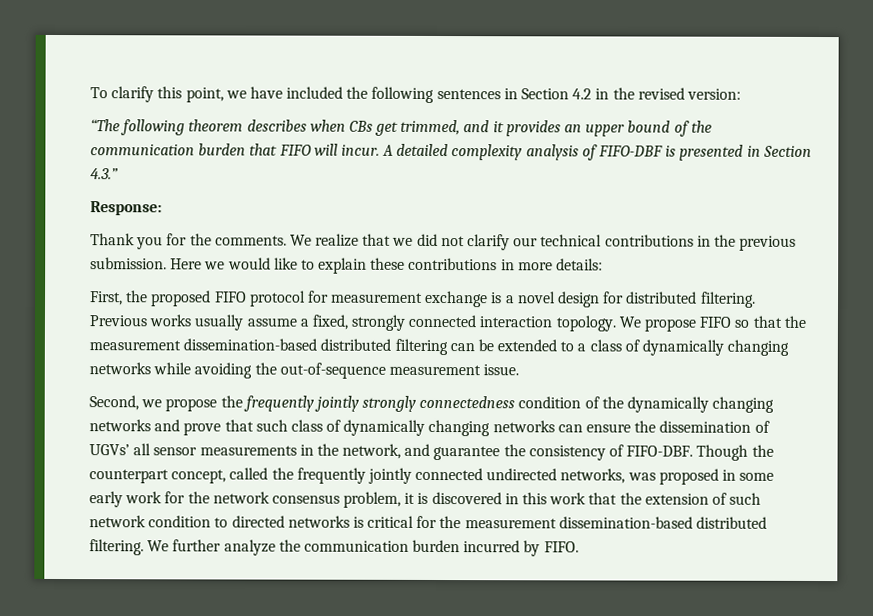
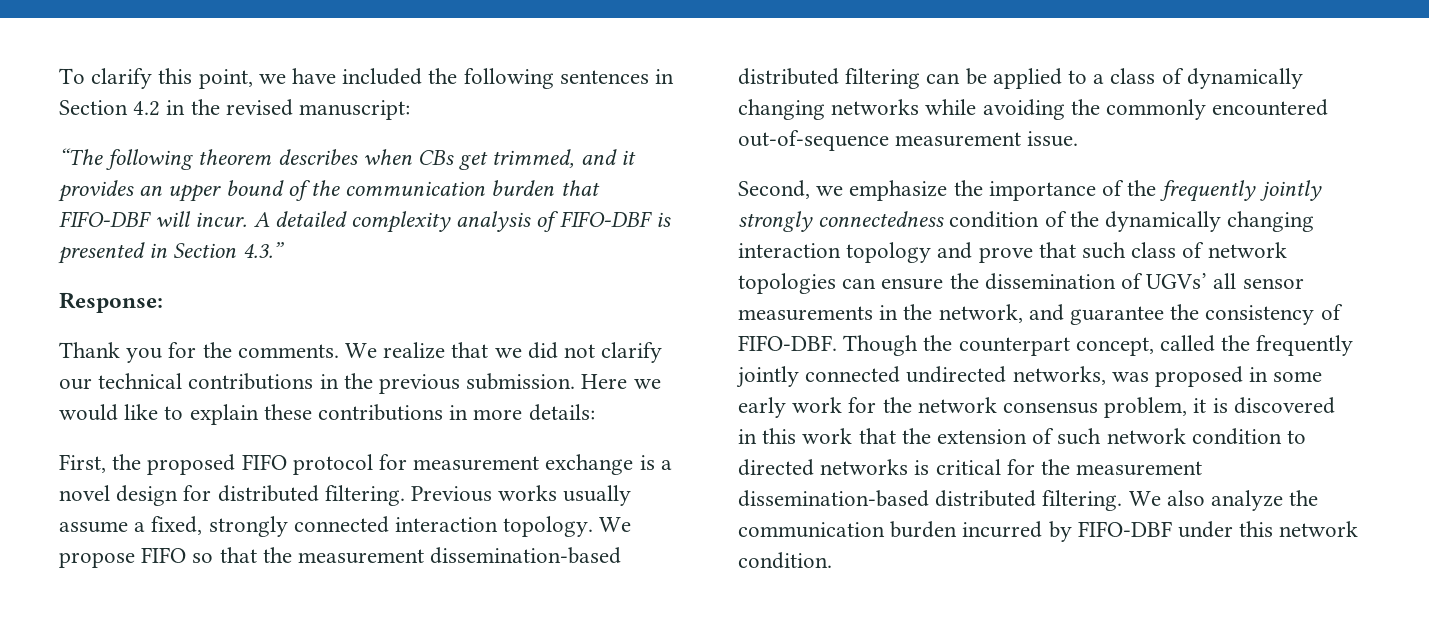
- To clarify this point, we have included the following sentences in Section 4.2 in the revised version:
+ To clarify this point, we have included the following sentences in Section 4.2 in the revised manuscript:
- “The following theorem describes when CBs get trimmed, and it provides an upper bound of the communication burden that FIFO will incur.
+ “The following theorem describes when CBs get trimmed, and it provides an upper bound of the communication burden that FIFO-DBF will incur.
- We propose FIFO so that the measurement dissemination-based distributed filtering can be extended to a class of dynamically changing networks while avoiding the out-of-sequence measurement issue.
+ We propose FIFO so that the measurement dissemination-based distributed filtering can be applied to a class of dynamically changing networks while avoiding the commonly encountered out-of-sequence measurement issue.
- Second, we propose the frequently jointly strongly connectedness condition of the dynamically changing networks and prove that such class of dynamically changing networks can ensure the dissemination of UGVs’ all sensor measurements in the network, and guarantee the consistency of FIFO-DBF.
+ Second, we emphasize the importance of the frequently jointly strongly connectedness condition of the dynamically changing interaction topology and prove that such class of network topologies can ensure the dissemination of UGVs’ all sensor measurements in the network, and guarantee the consistency of FIFO-DBF.
- We further analyze the communication burden incurred by FIFO.
+ We also analyze the communication burden incurred by FIFO-DBF under this network condition.

